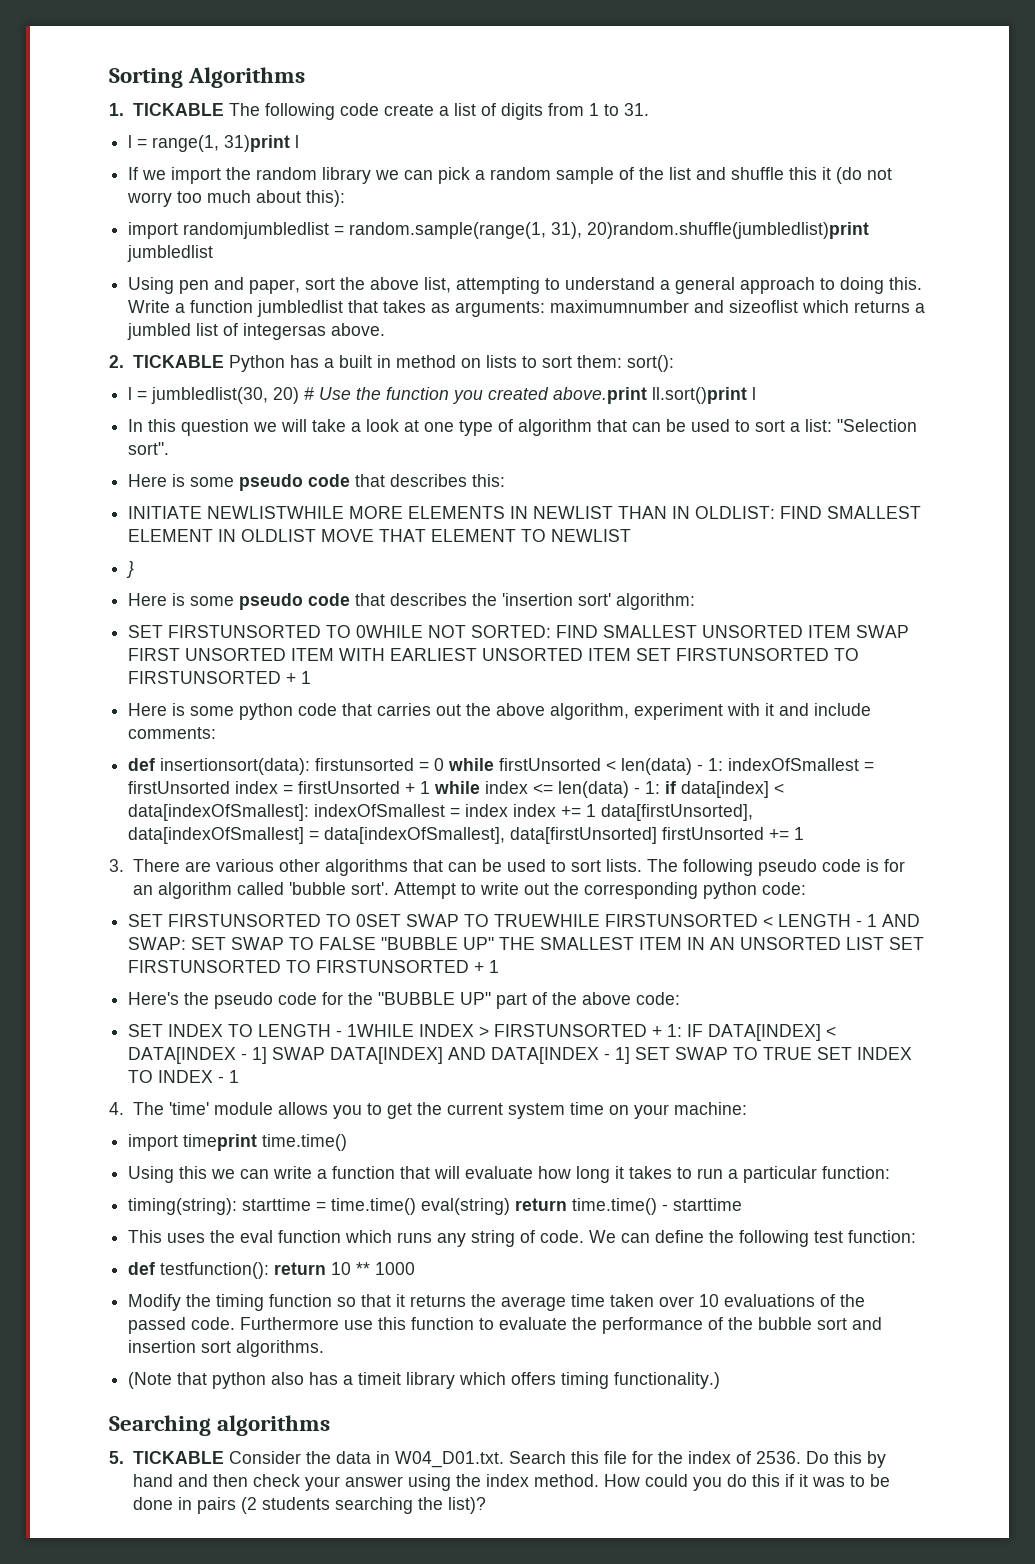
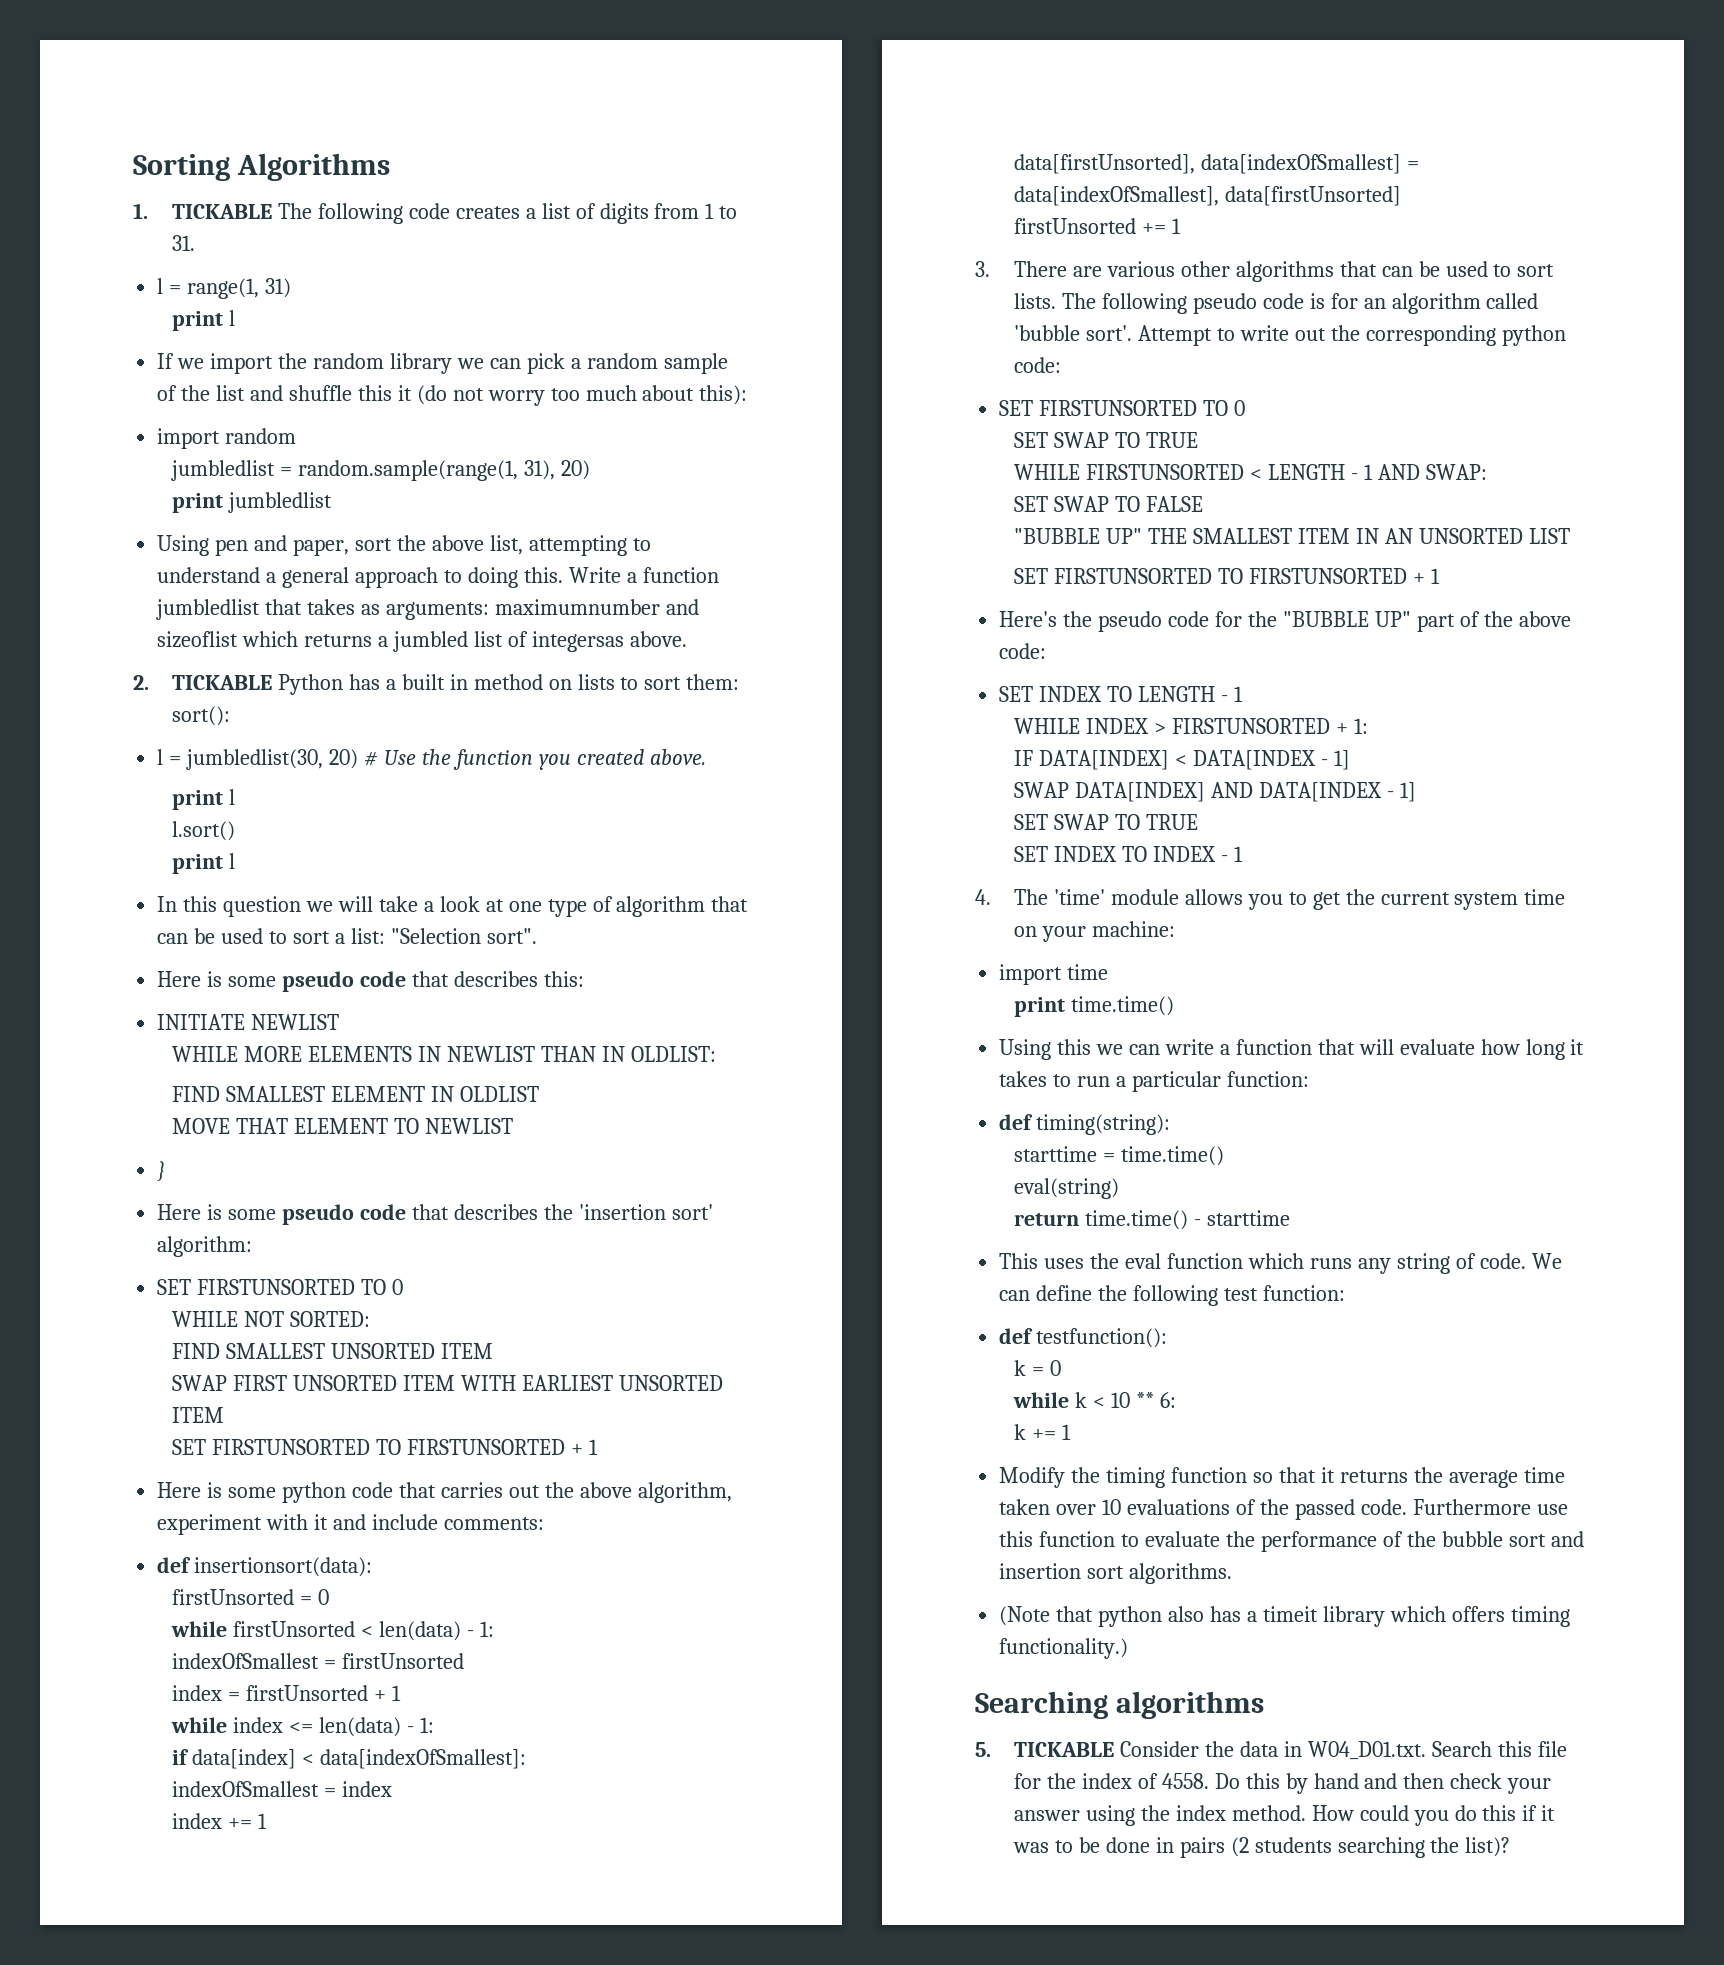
- 1. TICKABLE The following code create a list of digits from 1 to 31.
+ 1. TICKABLE The following code creates a list of digits from 1 to 31.
- l = range(1, 31)print l
+ l = range(1, 31)
+ print l
- import randomjumbledlist = random.sample(range(1, 31), 20)random.shuffle(jumbledlist)print jumbledlist
+ import random
+ jumbledlist = random.sample(range(1, 31), 20)
+ print jumbledlist
- l = jumbledlist(30, 20) # Use the function you created above.print ll.sort()print l
+ l = jumbledlist(30, 20) # Use the function you created above.
+ print l
+ l.sort()
+ print l
- INITIATE NEWLISTWHILE MORE ELEMENTS IN NEWLIST THAN IN OLDLIST: FIND SMALLEST ELEMENT IN OLDLIST MOVE THAT ELEMENT TO NEWLIST
+ INITIATE NEWLIST
+ WHILE MORE ELEMENTS IN NEWLIST THAN IN OLDLIST:
+ FIND SMALLEST ELEMENT IN OLDLIST
+ MOVE THAT ELEMENT TO NEWLIST
  Here is some pseudo code that describes the 'insertion sort' algorithm:
- SET FIRSTUNSORTED TO 0WHILE NOT SORTED: FIND SMALLEST UNSORTED ITEM SWAP FIRST UNSORTED ITEM WITH EARLIEST UNSORTED ITEM SET FIRSTUNSORTED TO FIRSTUNSORTED + 1
+ SET FIRSTUNSORTED TO 0
+ WHILE NOT SORTED:
+ FIND SMALLEST UNSORTED ITEM
+ SWAP FIRST UNSORTED ITEM WITH EARLIEST UNSORTED ITEM
+ SET FIRSTUNSORTED TO FIRSTUNSORTED + 1
- def insertionsort(data): firstunsorted = 0 while firstUnsorted < len(data) - 1: indexOfSmallest = firstUnsorted index = firstUnsorted + 1 while index <= len(data) - 1: if data[index] < data[indexOfSmallest]: indexOfSmallest = index index += 1 data[firstUnsorted], data[indexOfSmallest] = data[indexOfSmallest], data[firstUnsorted] firstUnsorted += 1
+ def insertionsort(data):
+ firstUnsorted = 0
+ while firstUnsorted < len(data) - 1:
+ indexOfSmallest = firstUnsorted
+ index = firstUnsorted + 1
+ while index <= len(data) - 1:
+ if data[index] < data[indexOfSmallest]:
+ indexOfSmallest = index
+ index += 1
+ data[firstUnsorted], data[indexOfSmallest] = data[indexOfSmallest], data[firstUnsorted]
+ firstUnsorted += 1
  Attempt to write out the corresponding python code:
- SET FIRSTUNSORTED TO 0SET SWAP TO TRUEWHILE FIRSTUNSORTED < LENGTH - 1 AND SWAP: SET SWAP TO FALSE "BUBBLE UP" THE SMALLEST ITEM IN AN UNSORTED LIST SET FIRSTUNSORTED TO FIRSTUNSORTED + 1
+ SET FIRSTUNSORTED TO 0
+ SET SWAP TO TRUE
+ WHILE FIRSTUNSORTED < LENGTH - 1 AND SWAP:
+ SET SWAP TO FALSE
+ "BUBBLE UP" THE SMALLEST ITEM IN AN UNSORTED LIST
+ SET FIRSTUNSORTED TO FIRSTUNSORTED + 1
- SET INDEX TO LENGTH - 1WHILE INDEX > FIRSTUNSORTED + 1: IF DATA[INDEX] < DATA[INDEX - 1] SWAP DATA[INDEX] AND DATA[INDEX - 1] SET SWAP TO TRUE SET INDEX TO INDEX - 1
+ SET INDEX TO LENGTH - 1
+ WHILE INDEX > FIRSTUNSORTED + 1:
+ IF DATA[INDEX] < DATA[INDEX - 1]
+ SWAP DATA[INDEX] AND DATA[INDEX - 1]
+ SET SWAP TO TRUE
+ SET INDEX TO INDEX - 1
- import timeprint time.time()
+ import time
+ print time.time()
- timing(string): starttime = time.time() eval(string) return time.time() - starttime
+ def timing(string):
+ starttime = time.time()
+ eval(string)
+ return time.time() - starttime
- def testfunction(): return 10 ** 1000
+ def testfunction():
+ k = 0
+ while k < 10 ** 6:
+ k += 1
- 5. TICKABLE Consider the data in W04_D01.txt. Search this file for the index of 2536.
+ 5. TICKABLE Consider the data in W04_D01.txt. Search this file for the index of 4558.

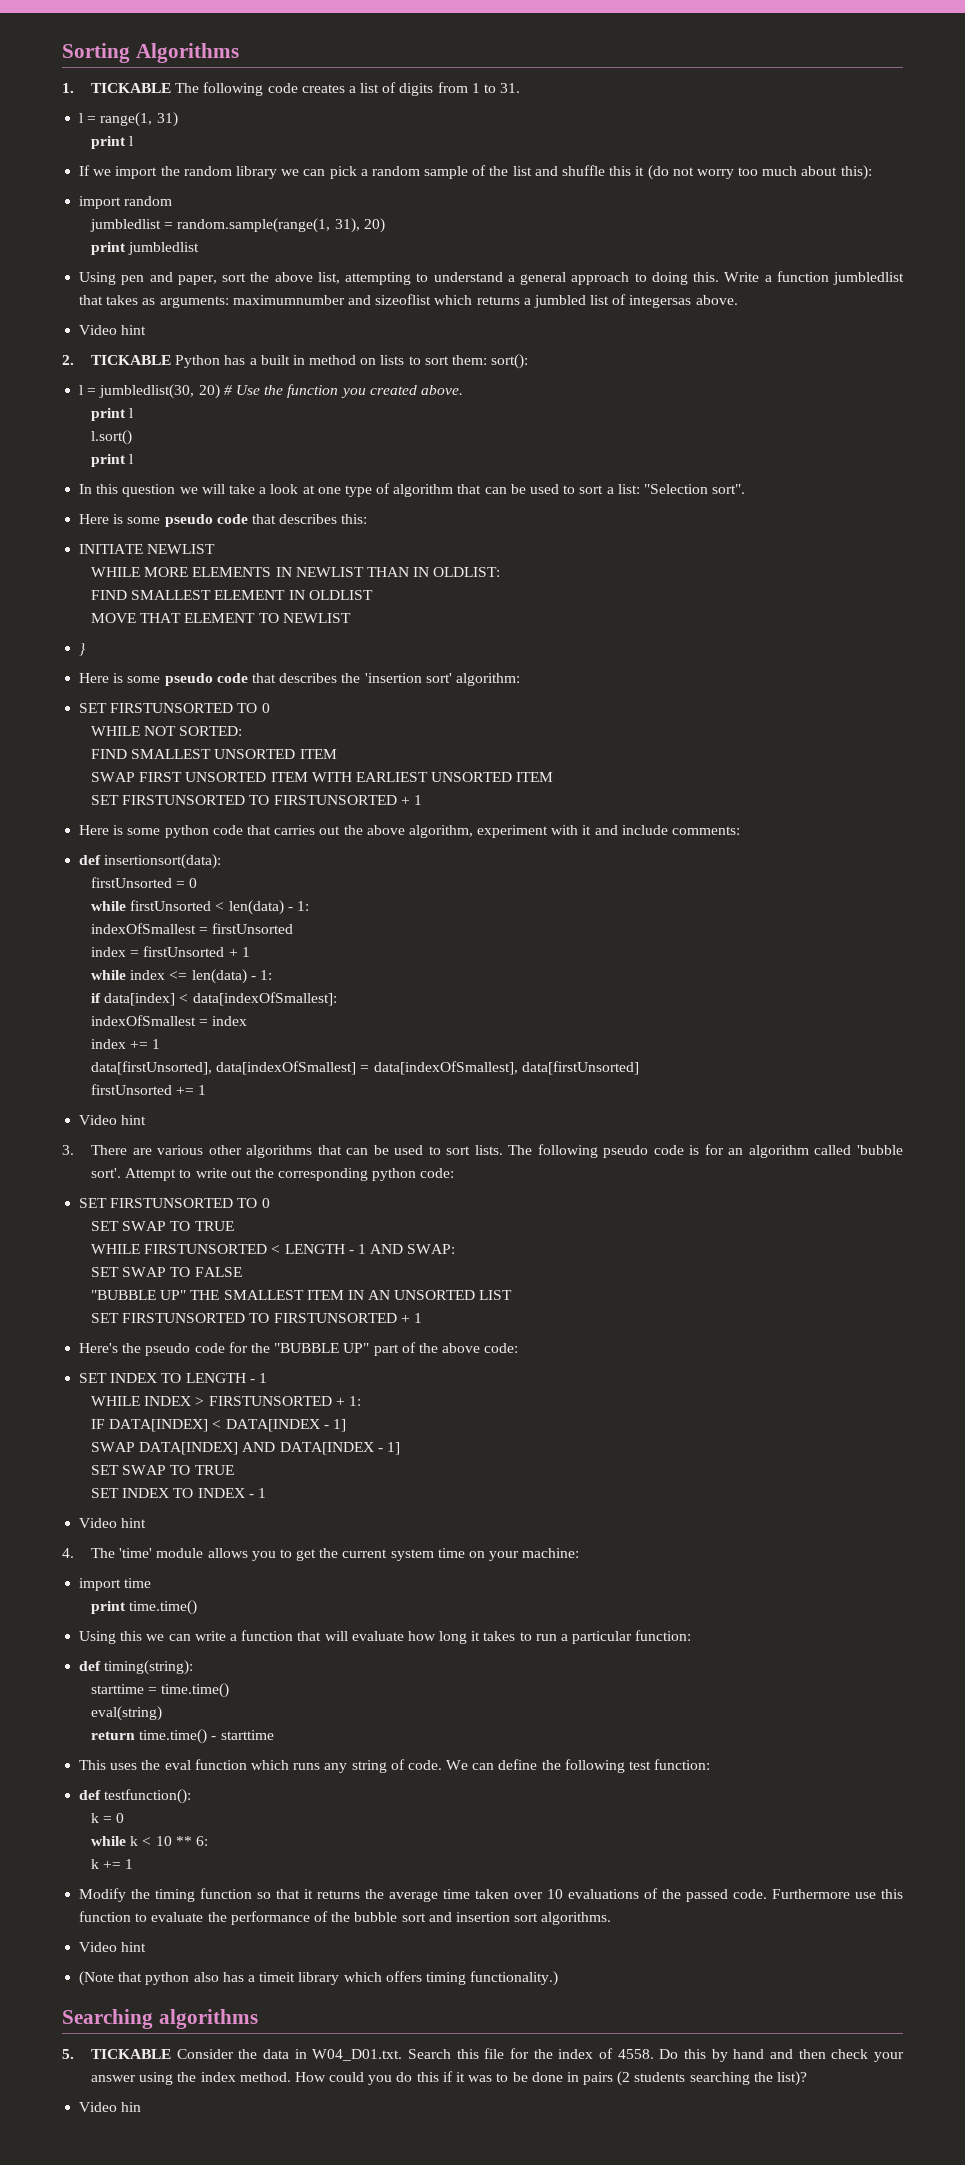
  Write a function jumbledlist that takes as arguments: maximumnumber and sizeoflist which returns a jumbled list of integersas above.
+ Video hint
  firstUnsorted += 1
+ Video hint
  SET INDEX TO INDEX - 1
+ Video hint
  Furthermore use this function to evaluate the performance of the bubble sort and insertion sort algorithms.
+ Video hint
+ Video hin

